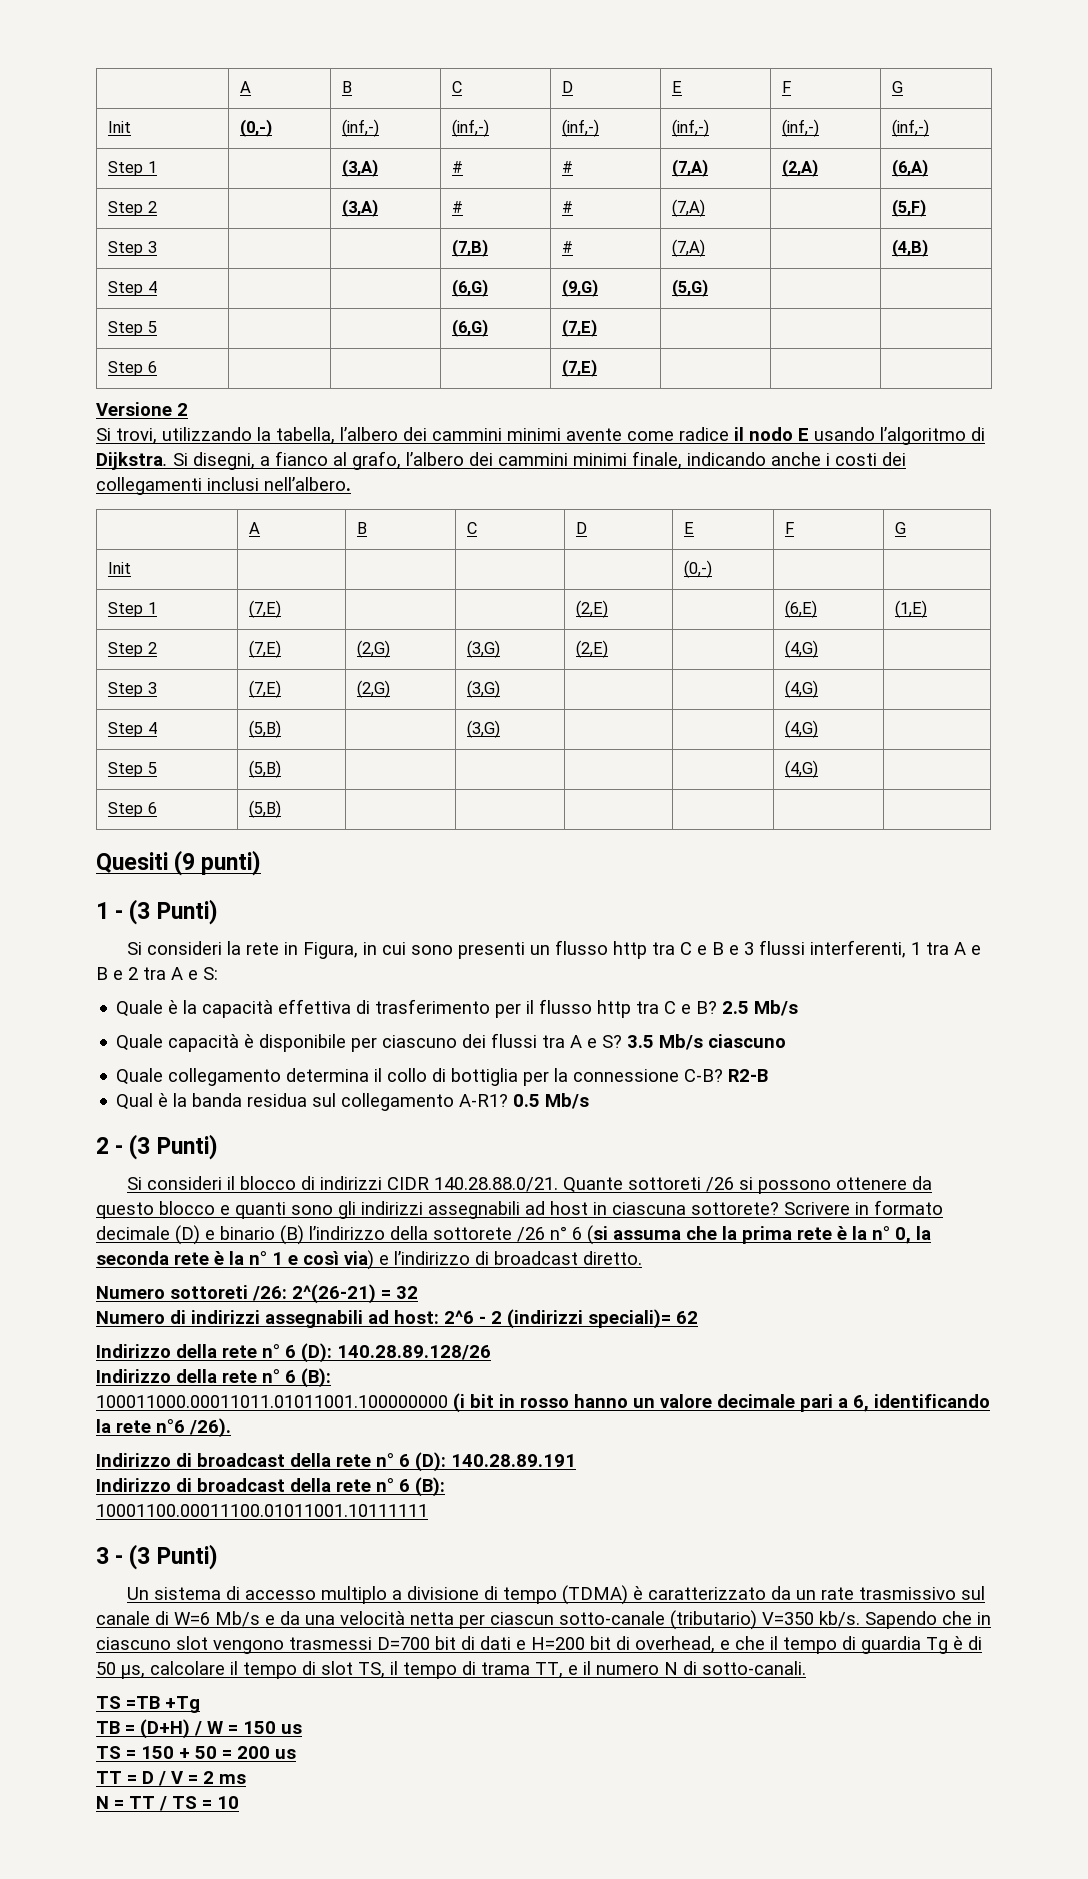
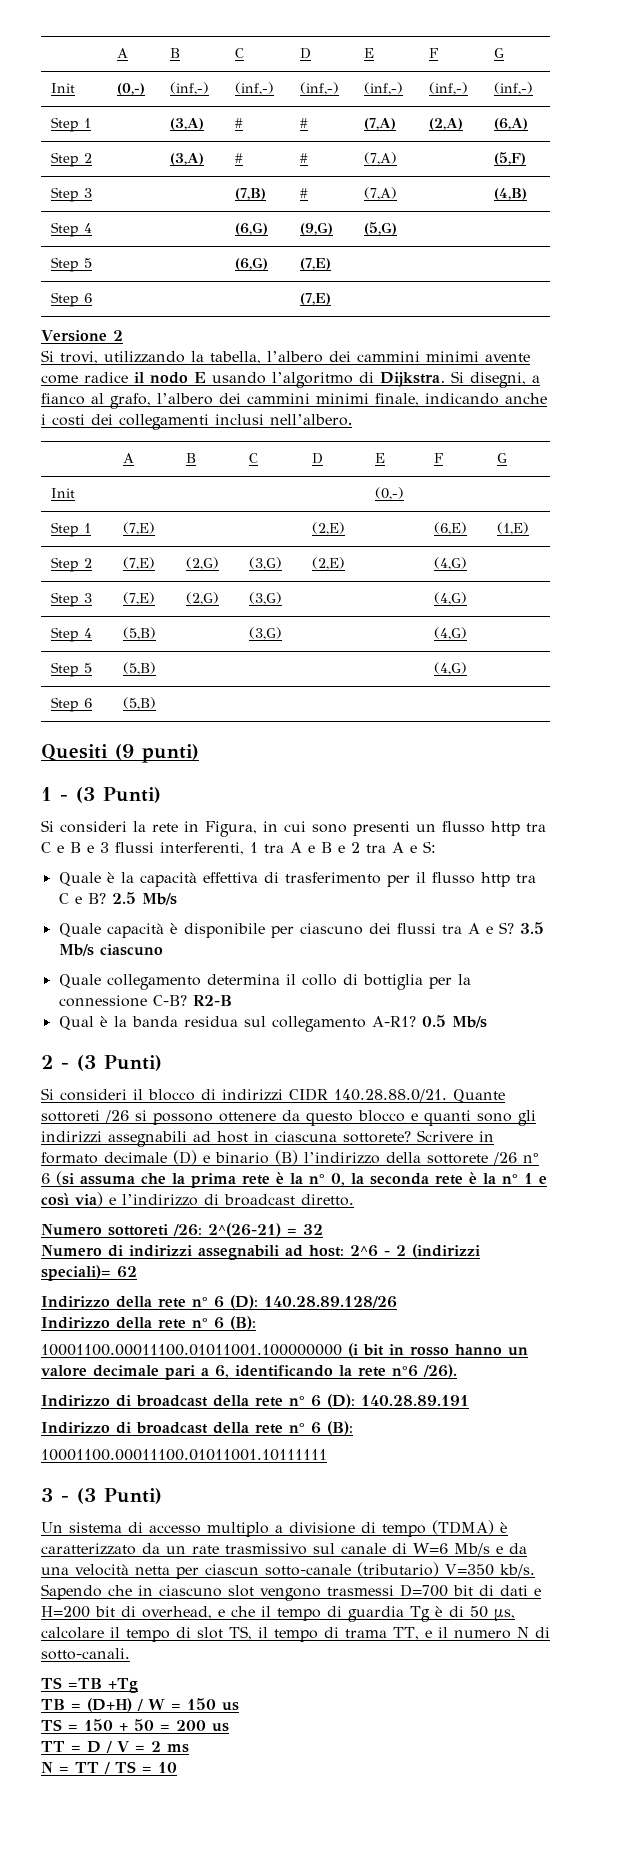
- 100011000.00011011.01011001.100000000 (i bit in rosso hanno un valore decimale pari a 6, identificando la rete n°6 /26).
+ 10001100.00011100.01011001.100000000 (i bit in rosso hanno un valore decimale pari a 6, identificando la rete n°6 /26).

